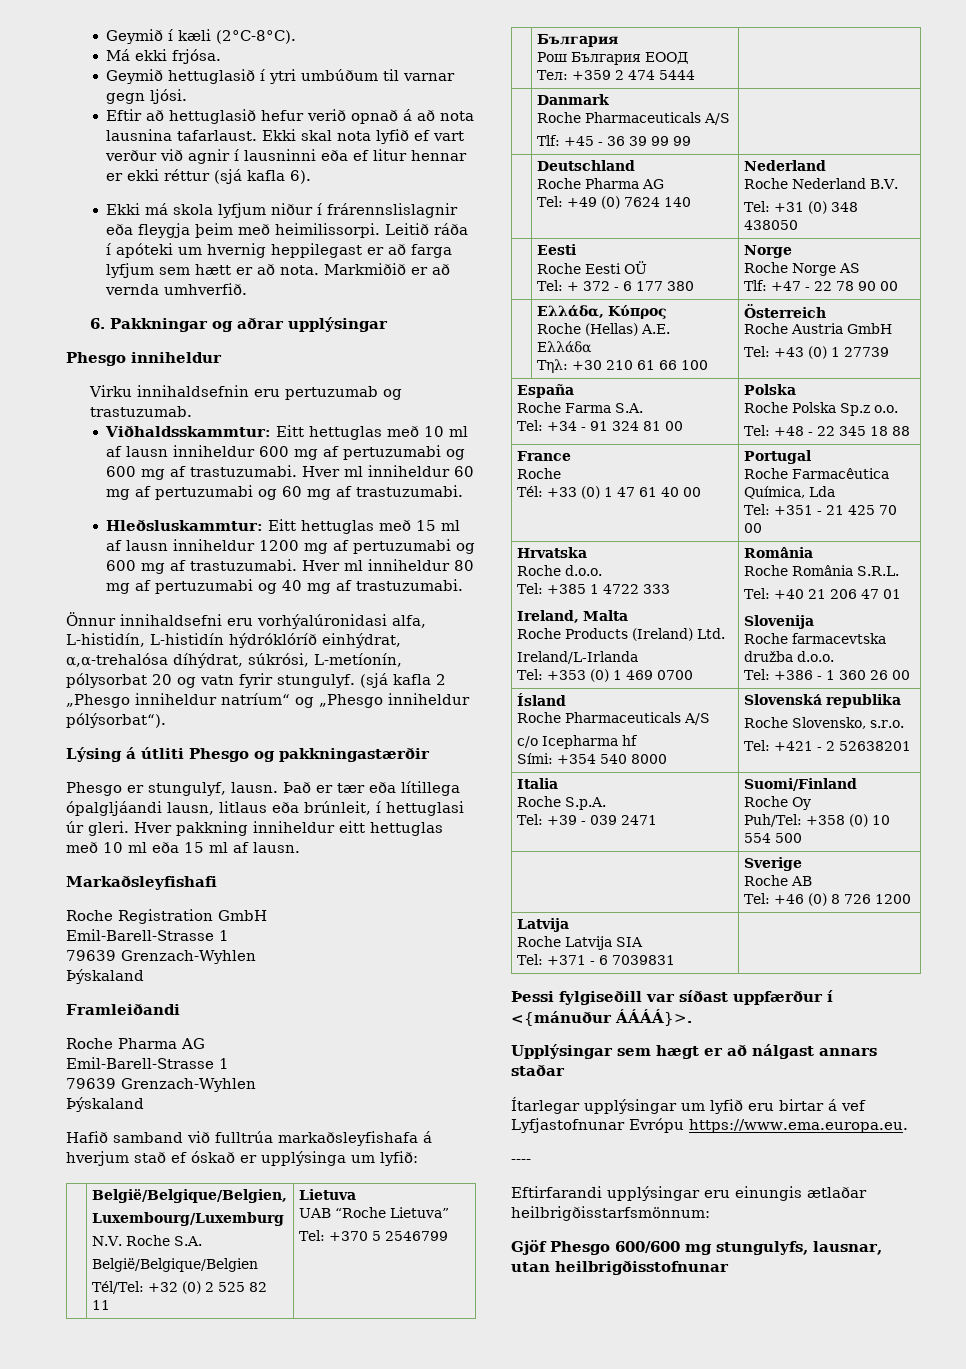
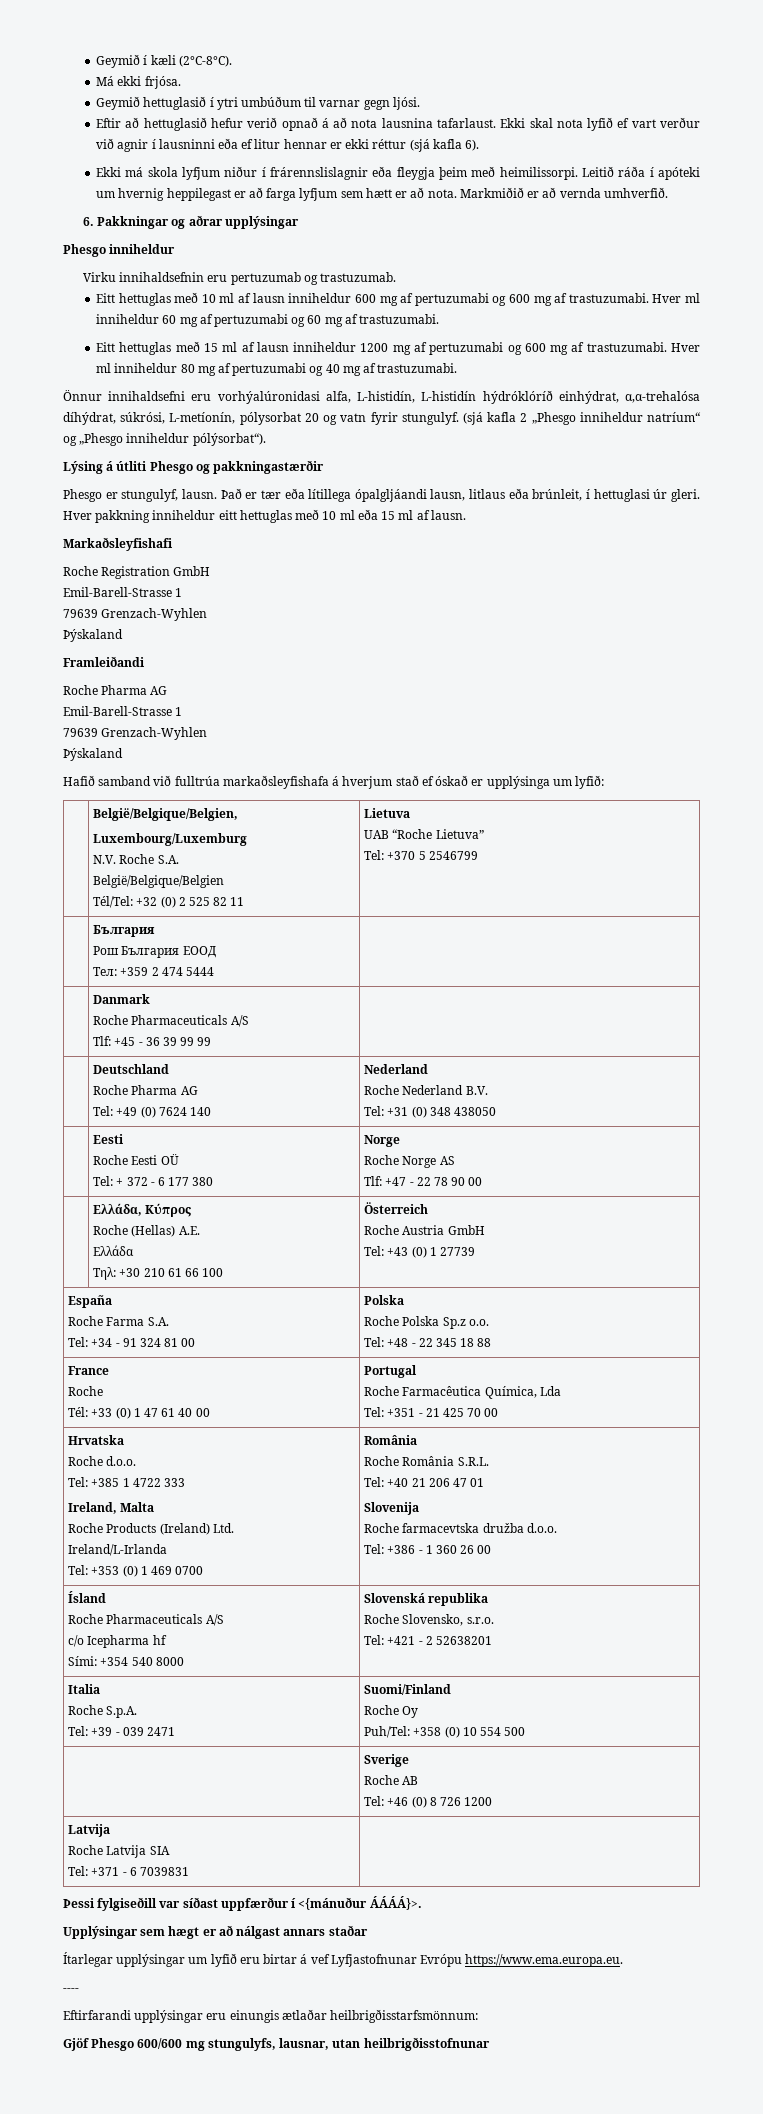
- Viðhaldsskammtur: Eitt hettuglas með 10 ml af lausn inniheldur 600 mg af pertuzumabi og 600 mg af trastuzumabi.
+ Eitt hettuglas með 10 ml af lausn inniheldur 600 mg af pertuzumabi og 600 mg af trastuzumabi.
- Hleðsluskammtur: Eitt hettuglas með 15 ml af lausn inniheldur 1200 mg af pertuzumabi og 600 mg af trastuzumabi.
+ Eitt hettuglas með 15 ml af lausn inniheldur 1200 mg af pertuzumabi og 600 mg af trastuzumabi.

